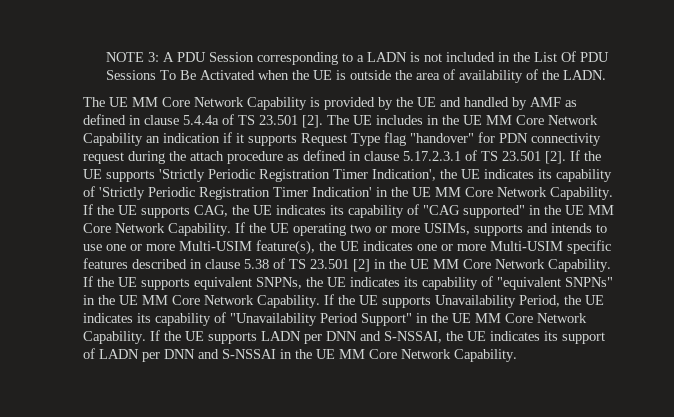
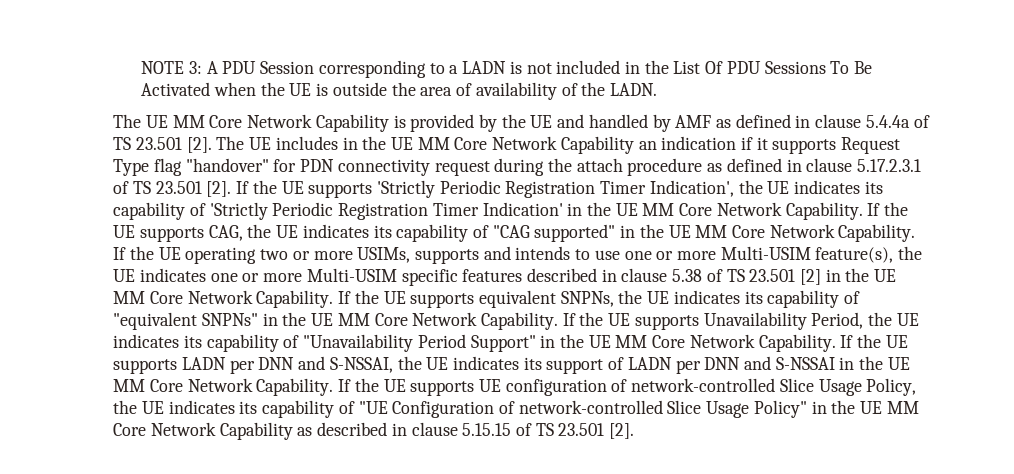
+ If the UE supports UE configuration of network-controlled Slice Usage Policy, the UE indicates its capability of "UE Configuration of network-controlled Slice Usage Policy" in the UE MM Core Network Capability as described in clause 5.15.15 of TS 23.501 [2].

